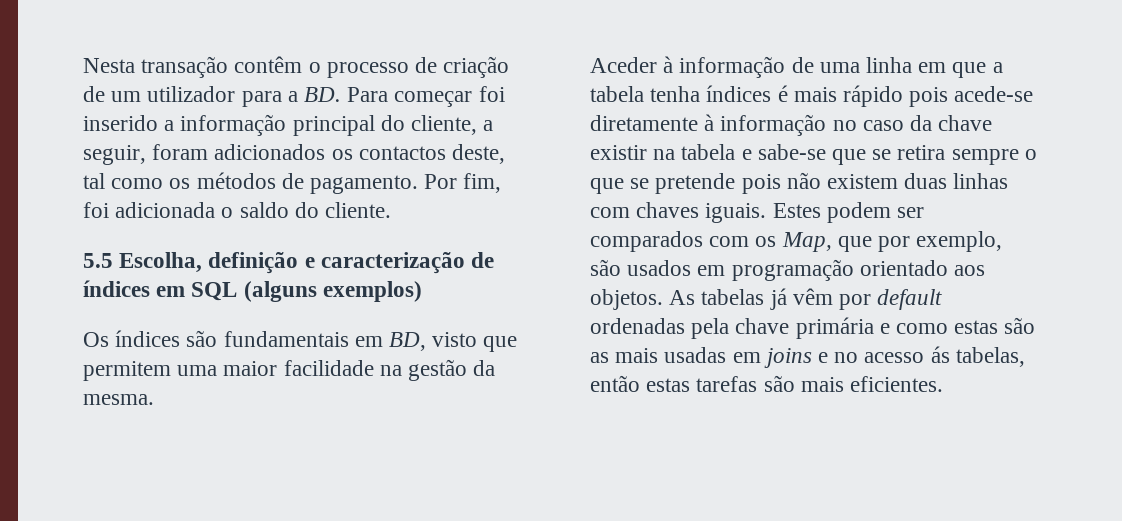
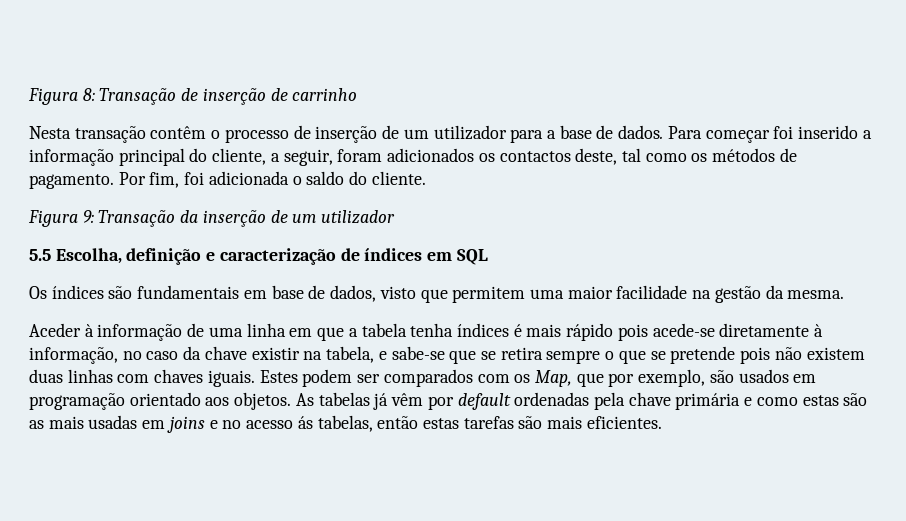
+ Figura 8: Transação de inserção de carrinho
- Nesta transação contêm o processo de criação de um utilizador para a BD. Para começar foi inserido a informação principal do cliente, a seguir, foram adicionados os contactos deste, tal como os métodos de pagamento.
+ Nesta transação contêm o processo de inserção de um utilizador para a base de dados. Para começar foi inserido a informação principal do cliente, a seguir, foram adicionados os contactos deste, tal como os métodos de pagamento.
+ Figura 9: Transação da inserção de um utilizador
- 5.5 Escolha, definição e caracterização de índices em SQL (alguns exemplos)
+ 5.5 Escolha, definição e caracterização de índices em SQL
- Os índices são fundamentais em BD, visto que permitem uma maior facilidade na gestão da mesma.
+ Os índices são fundamentais em base de dados, visto que permitem uma maior facilidade na gestão da mesma.
- Aceder à informação de uma linha em que a tabela tenha índices é mais rápido pois acede-se diretamente à informação no caso da chave existir na tabela e sabe-se que se retira sempre o que se pretende pois não existem duas linhas com chaves iguais.
+ Aceder à informação de uma linha em que a tabela tenha índices é mais rápido pois acede-se diretamente à informação, no caso da chave existir na tabela, e sabe-se que se retira sempre o que se pretende pois não existem duas linhas com chaves iguais.

